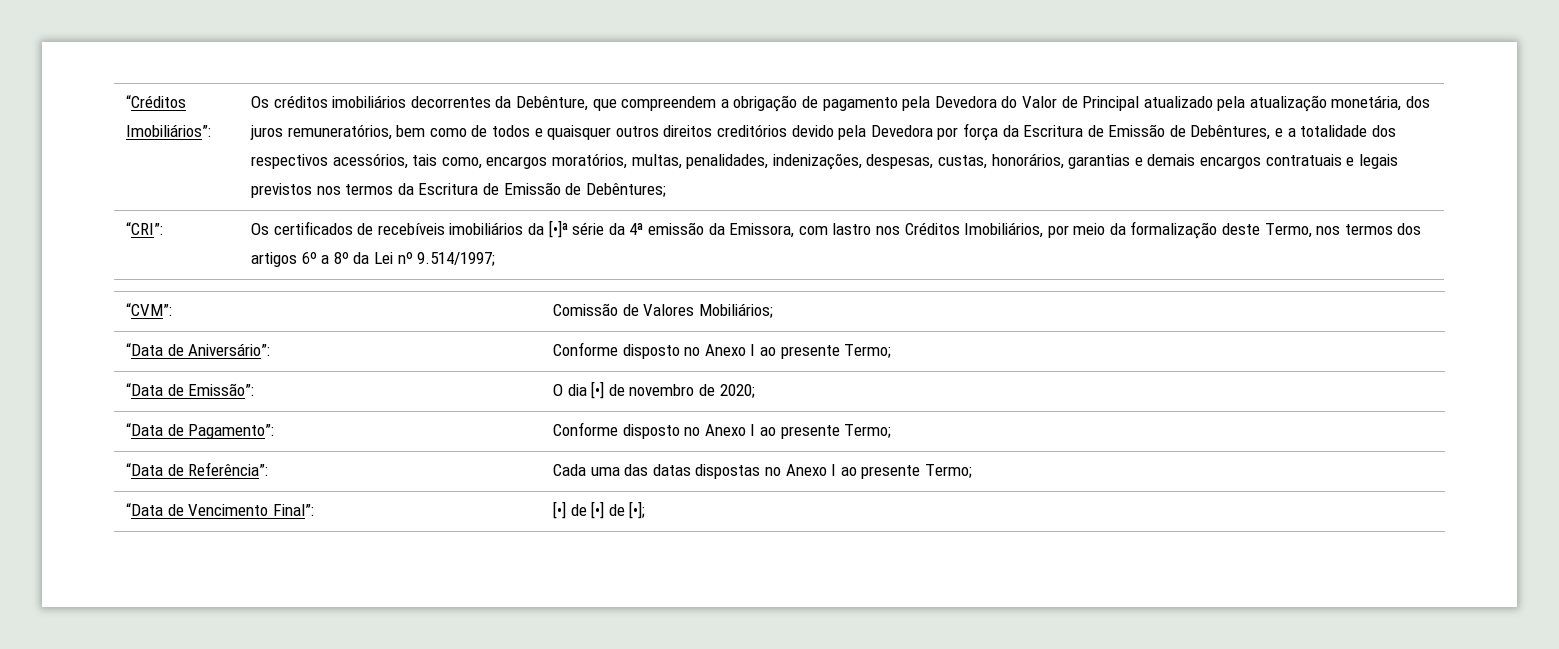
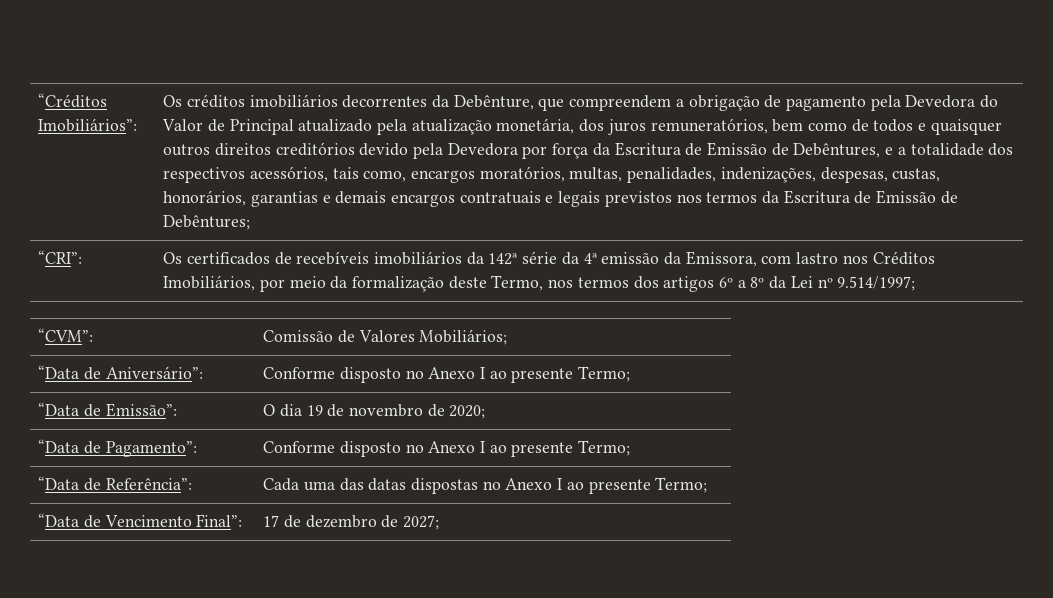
- “CRI”: | Os certificados de recebíveis imobiliários da [•]ª série da 4ª emissão da Emissora, com lastro nos Créditos Imobiliários, por meio da formalização deste Termo, nos termos dos artigos 6º a 8º da Lei nº 9.514/1997;
+ “CRI”: | Os certificados de recebíveis imobiliários da 142ª série da 4ª emissão da Emissora, com lastro nos Créditos Imobiliários, por meio da formalização deste Termo, nos termos dos artigos 6º a 8º da Lei nº 9.514/1997;
- “Data de Emissão”: | O dia [•] de novembro de 2020;
+ “Data de Emissão”: | O dia 19 de novembro de 2020;
- “Data de Vencimento Final”: | [•] de [•] de [•];
+ “Data de Vencimento Final”: | 17 de dezembro de 2027;

